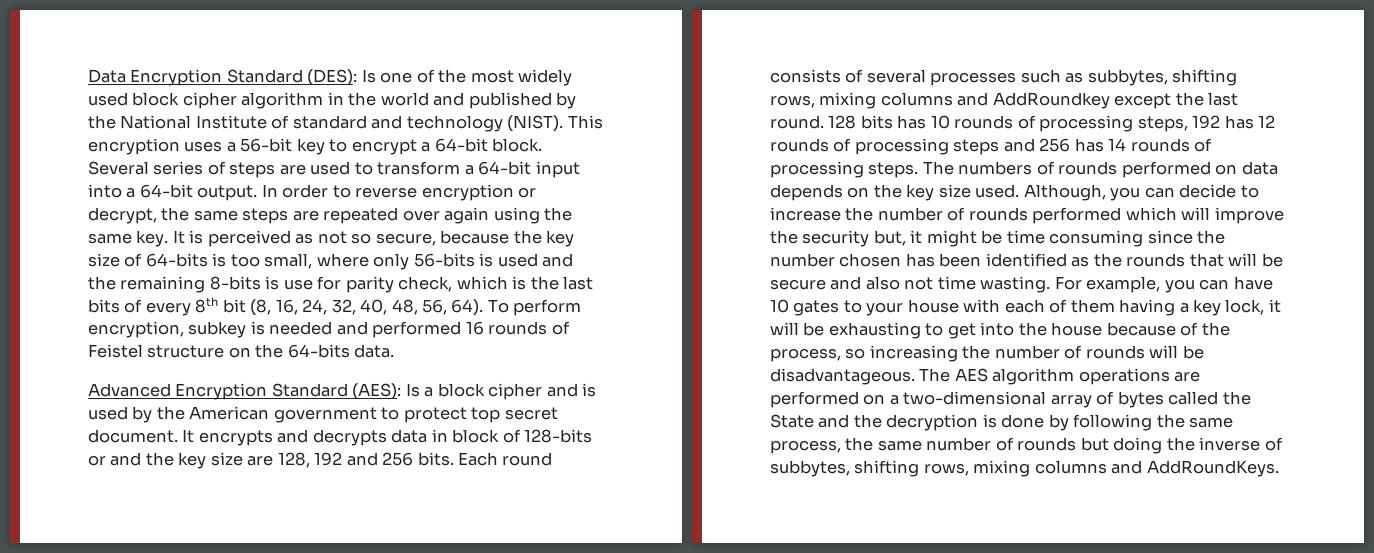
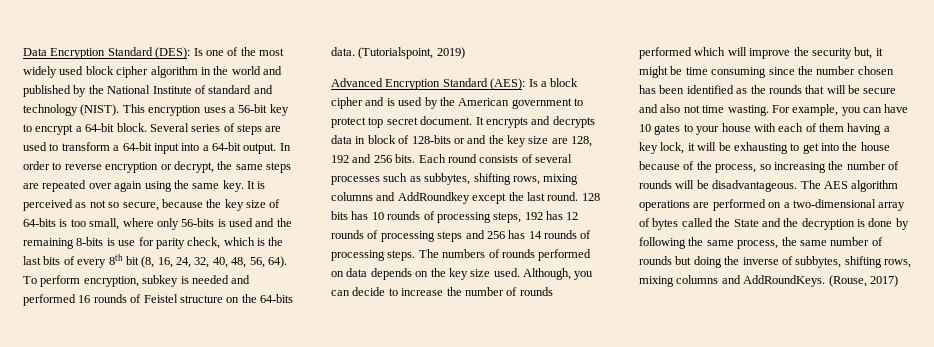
+ (Tutorialspoint, 2019)
+ (Rouse, 2017)

